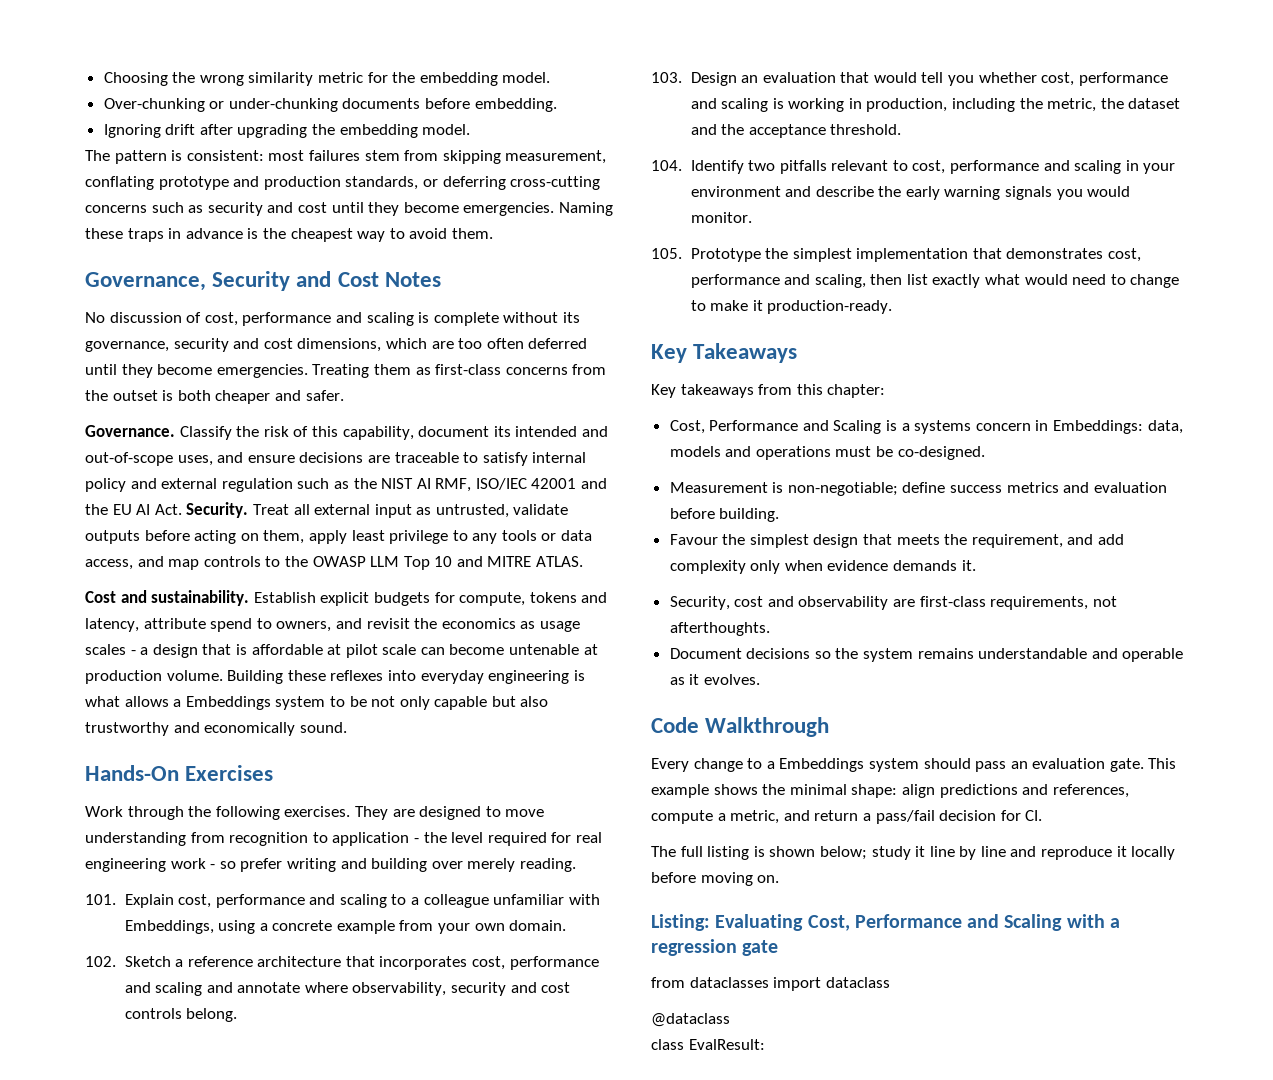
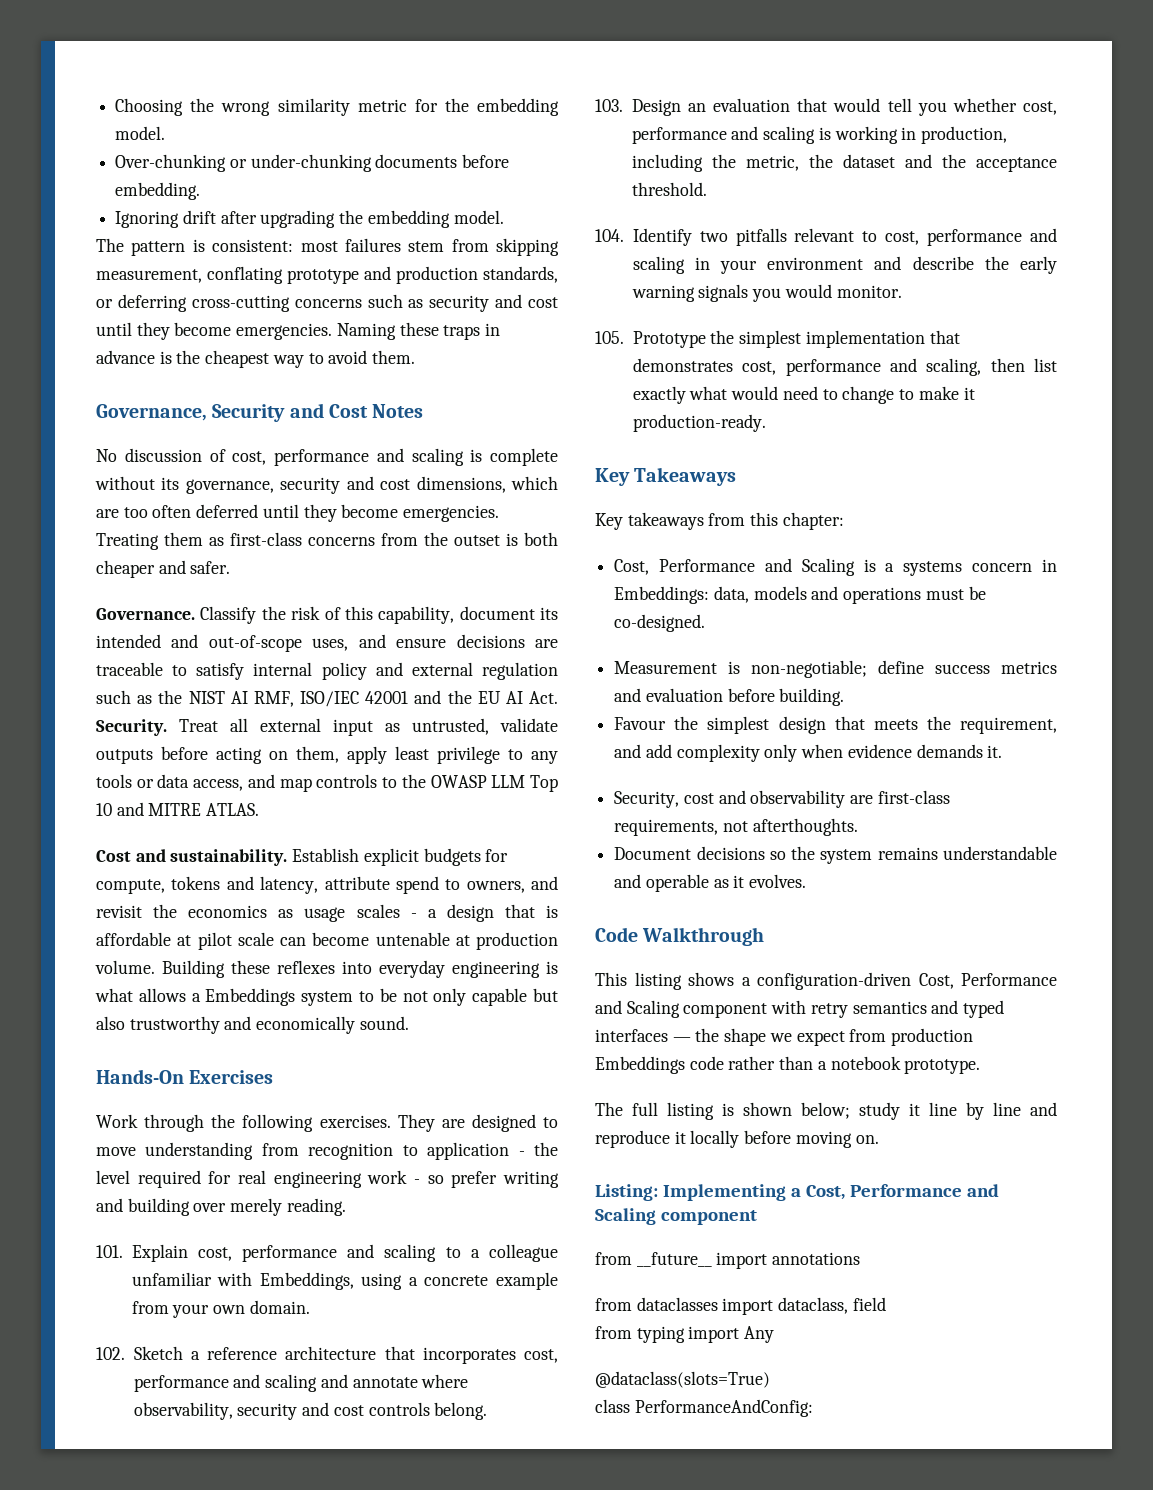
- Every change to a Embeddings system should pass an evaluation gate. This example shows the minimal shape: align predictions and references, compute a metric, and return a pass/fail decision for CI.
+ This listing shows a configuration-driven Cost, Performance and Scaling component with retry semantics and typed interfaces — the shape we expect from production Embeddings code rather than a notebook prototype.
- Listing: Evaluating Cost, Performance and Scaling with a regression gate
- from dataclasses import dataclass
- @dataclass
+ Listing: Implementing a Cost, Performance and Scaling component
+ from __future__ import annotations
+ from dataclasses import dataclass, field
+ from typing import Any
+ @dataclass(slots=True)
- class EvalResult:
+ class PerformanceAndConfig:

